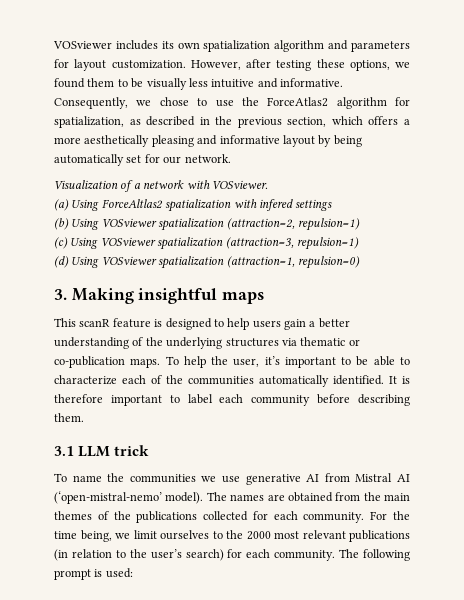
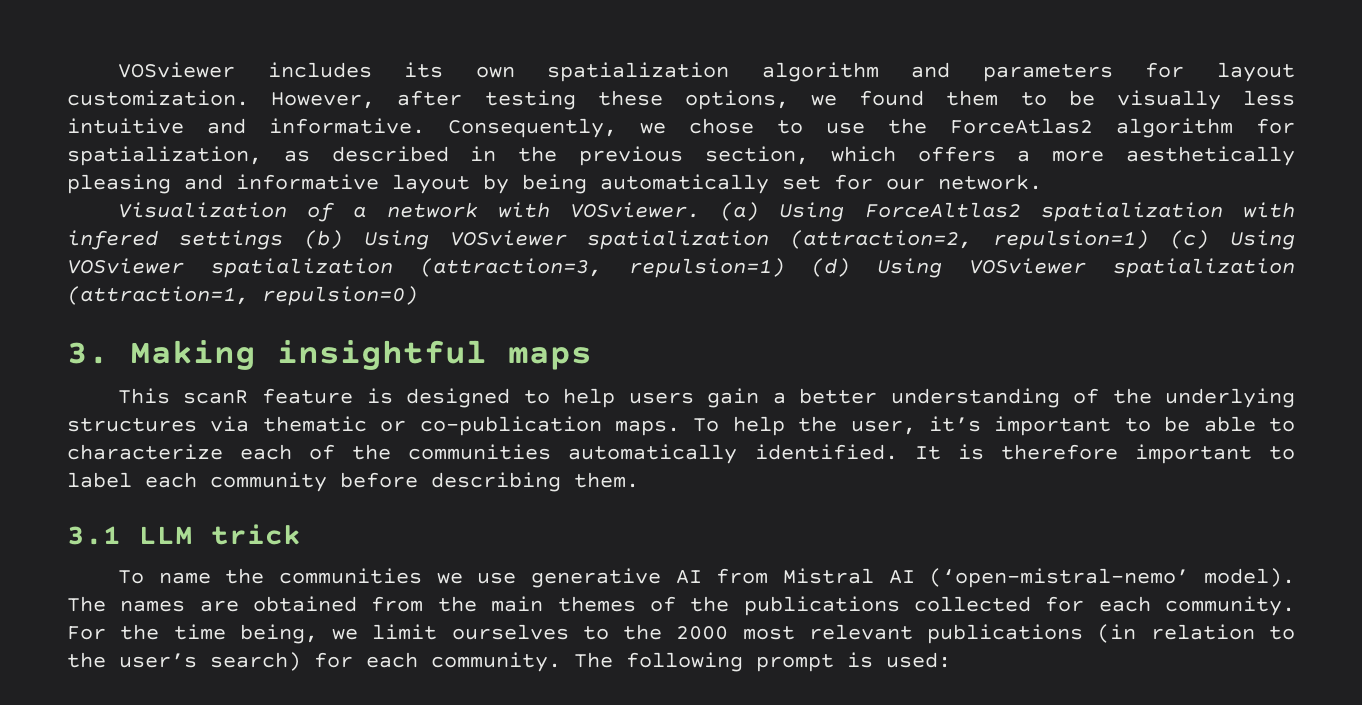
- Visualization of a network with VOSviewer.
- (a) Using ForceAltlas2 spatialization with infered settings
- (b) Using VOSviewer spatialization (attraction=2, repulsion=1)
- (c) Using VOSviewer spatialization (attraction=3, repulsion=1)
- (d) Using VOSviewer spatialization (attraction=1, repulsion=0)
+ Visualization of a network with VOSviewer. (a) Using ForceAltlas2 spatialization with infered settings (b) Using VOSviewer spatialization (attraction=2, repulsion=1) (c) Using VOSviewer spatialization (attraction=3, repulsion=1) (d) Using VOSviewer spatialization (attraction=1, repulsion=0)

